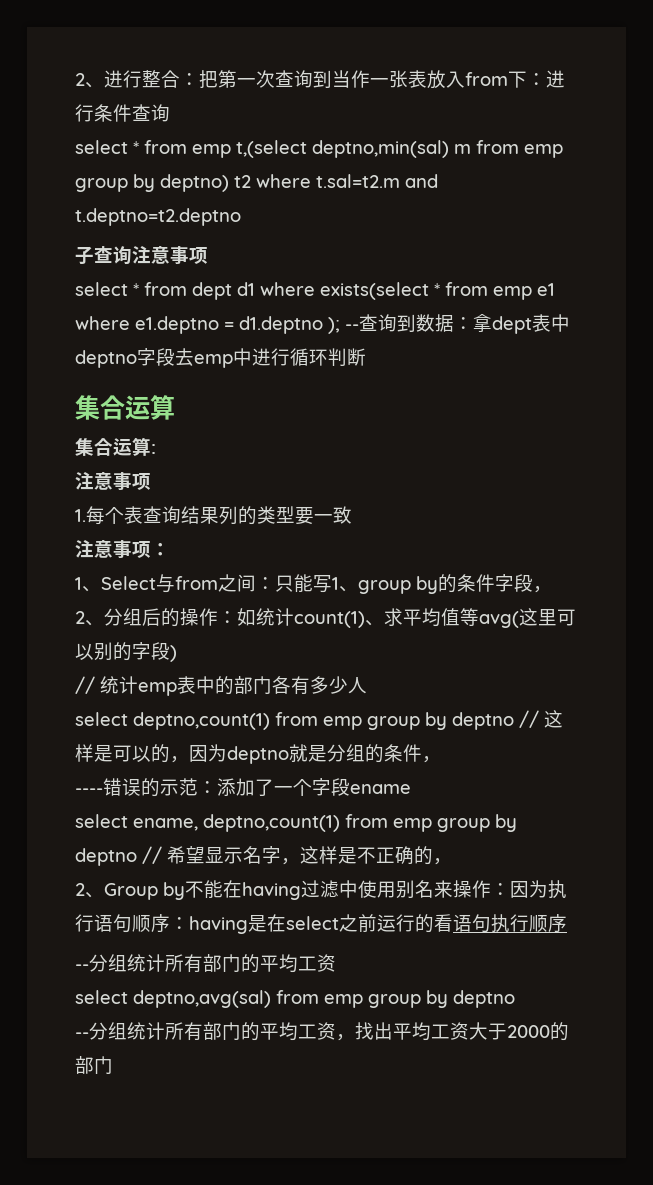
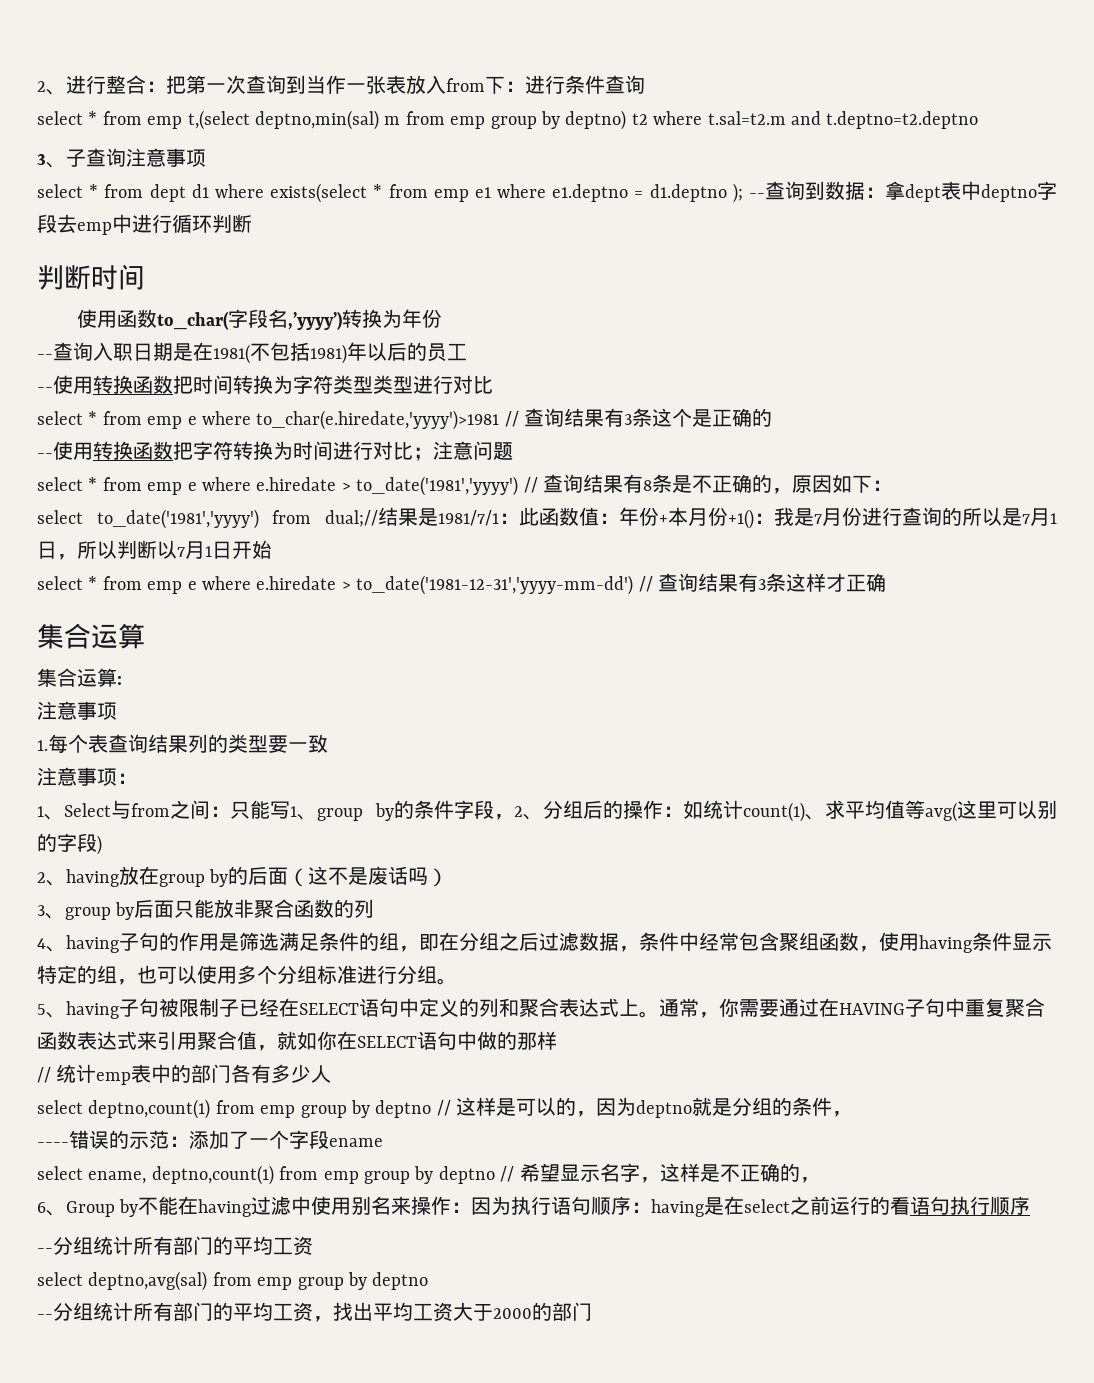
- 子查询注意事项
+ 3、子查询注意事项
+ 判断时间
+ 使用函数to_char(字段名,’yyyy’)转换为年份
+ --查询入职日期是在1981(不包括1981)年以后的员工
+ --使用转换函数把时间转换为字符类型类型进行对比
+ select * from emp e where to_char(e.hiredate,'yyyy')>1981 // 查询结果有3条这个是正确的
+ --使用转换函数把字符转换为时间进行对比；注意问题
+ select * from emp e where e.hiredate > to_date('1981','yyyy') // 查询结果有8条是不正确的，原因如下：
+ select to_date('1981','yyyy') from dual;//结果是1981/7/1：此函数值：年份+本月份+1()：我是7月份进行查询的所以是7月1日，所以判断以7月1日开始
+ select * from emp e where e.hiredate > to_date('1981-12-31','yyyy-mm-dd') // 查询结果有3条这样才正确
+ 2、having放在group by的后面（这不是废话吗）
+ 3、group by后面只能放非聚合函数的列
+ 4、having子句的作用是筛选满足条件的组，即在分组之后过滤数据，条件中经常包含聚组函数，使用having条件显示特定的组，也可以使用多个分组标准进行分组。
+ 5、having子句被限制子已经在SELECT语句中定义的列和聚合表达式上。通常，你需要通过在HAVING子句中重复聚合函数表达式来引用聚合值，就如你在SELECT语句中做的那样
- 2、Group by不能在having过滤中使用别名来操作：因为执行语句顺序：having是在select之前运行的看语句执行顺序
+ 6、Group by不能在having过滤中使用别名来操作：因为执行语句顺序：having是在select之前运行的看语句执行顺序

